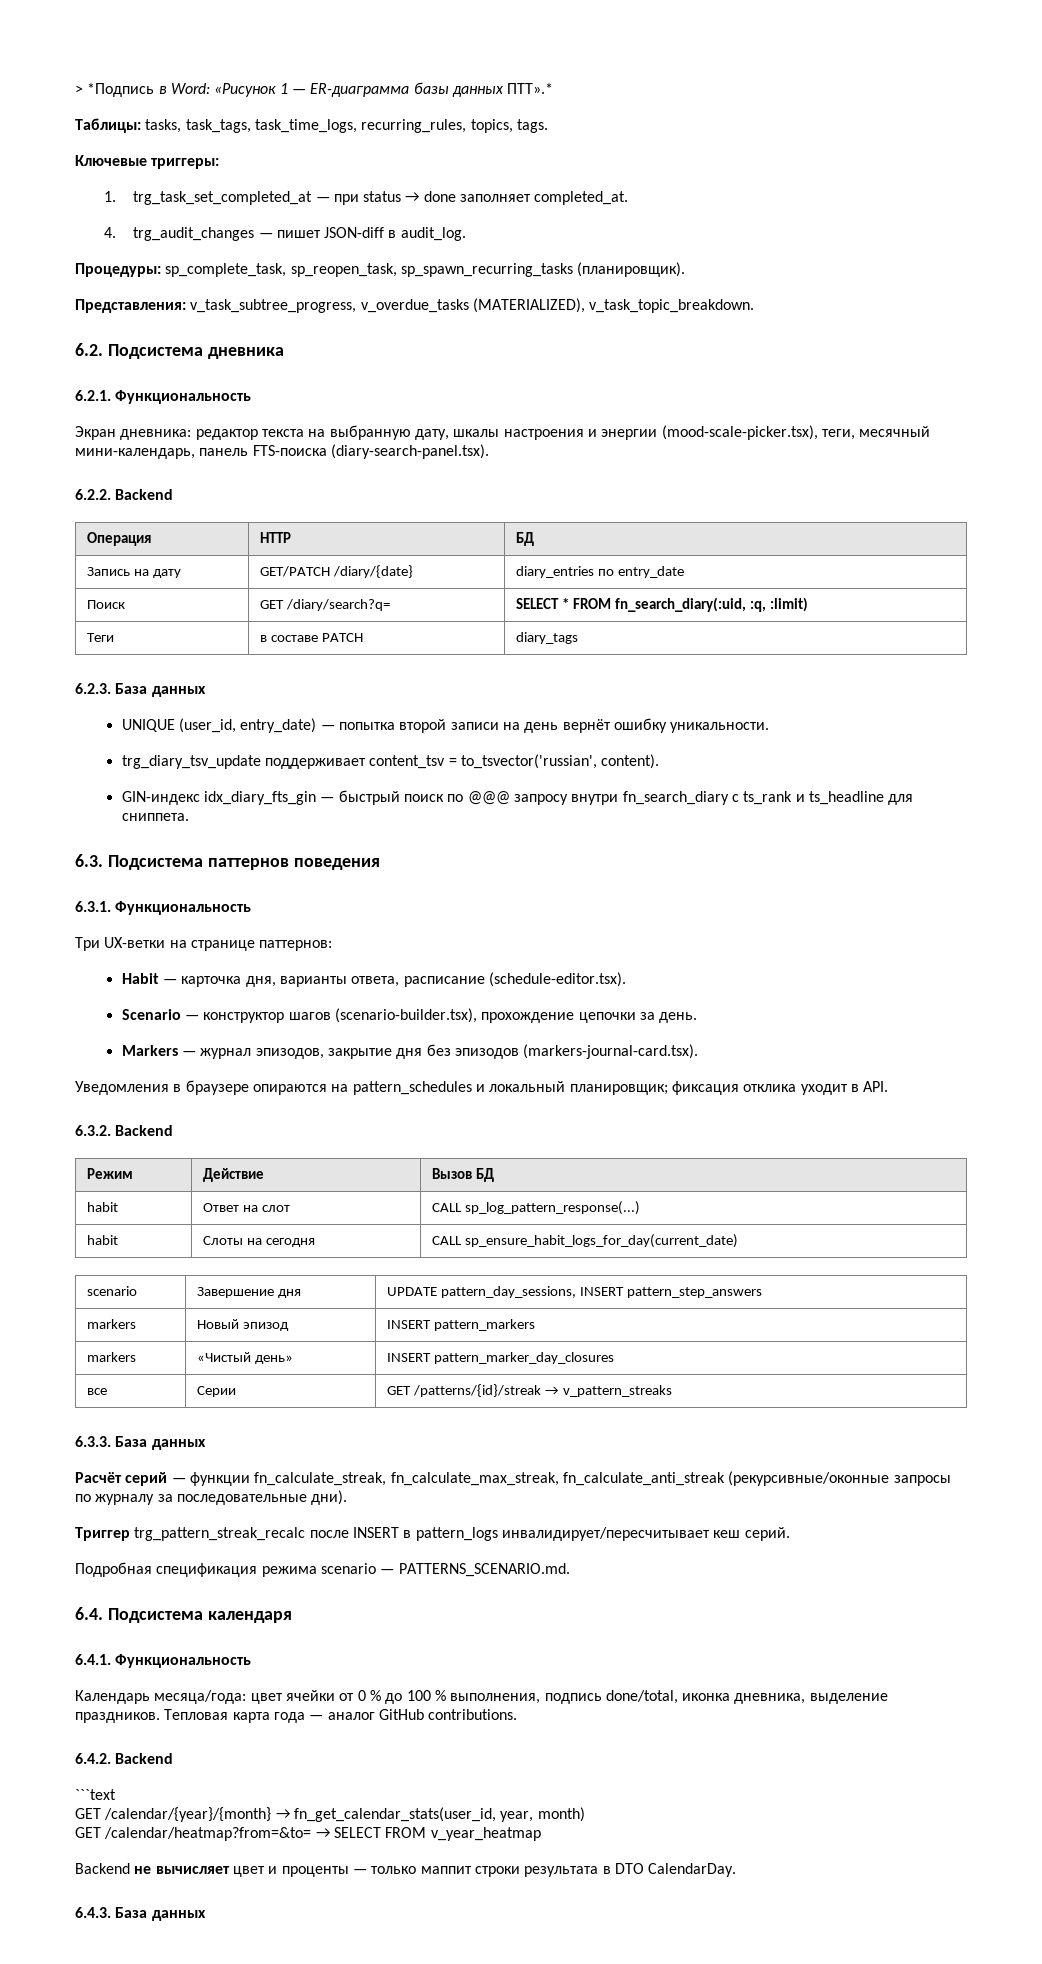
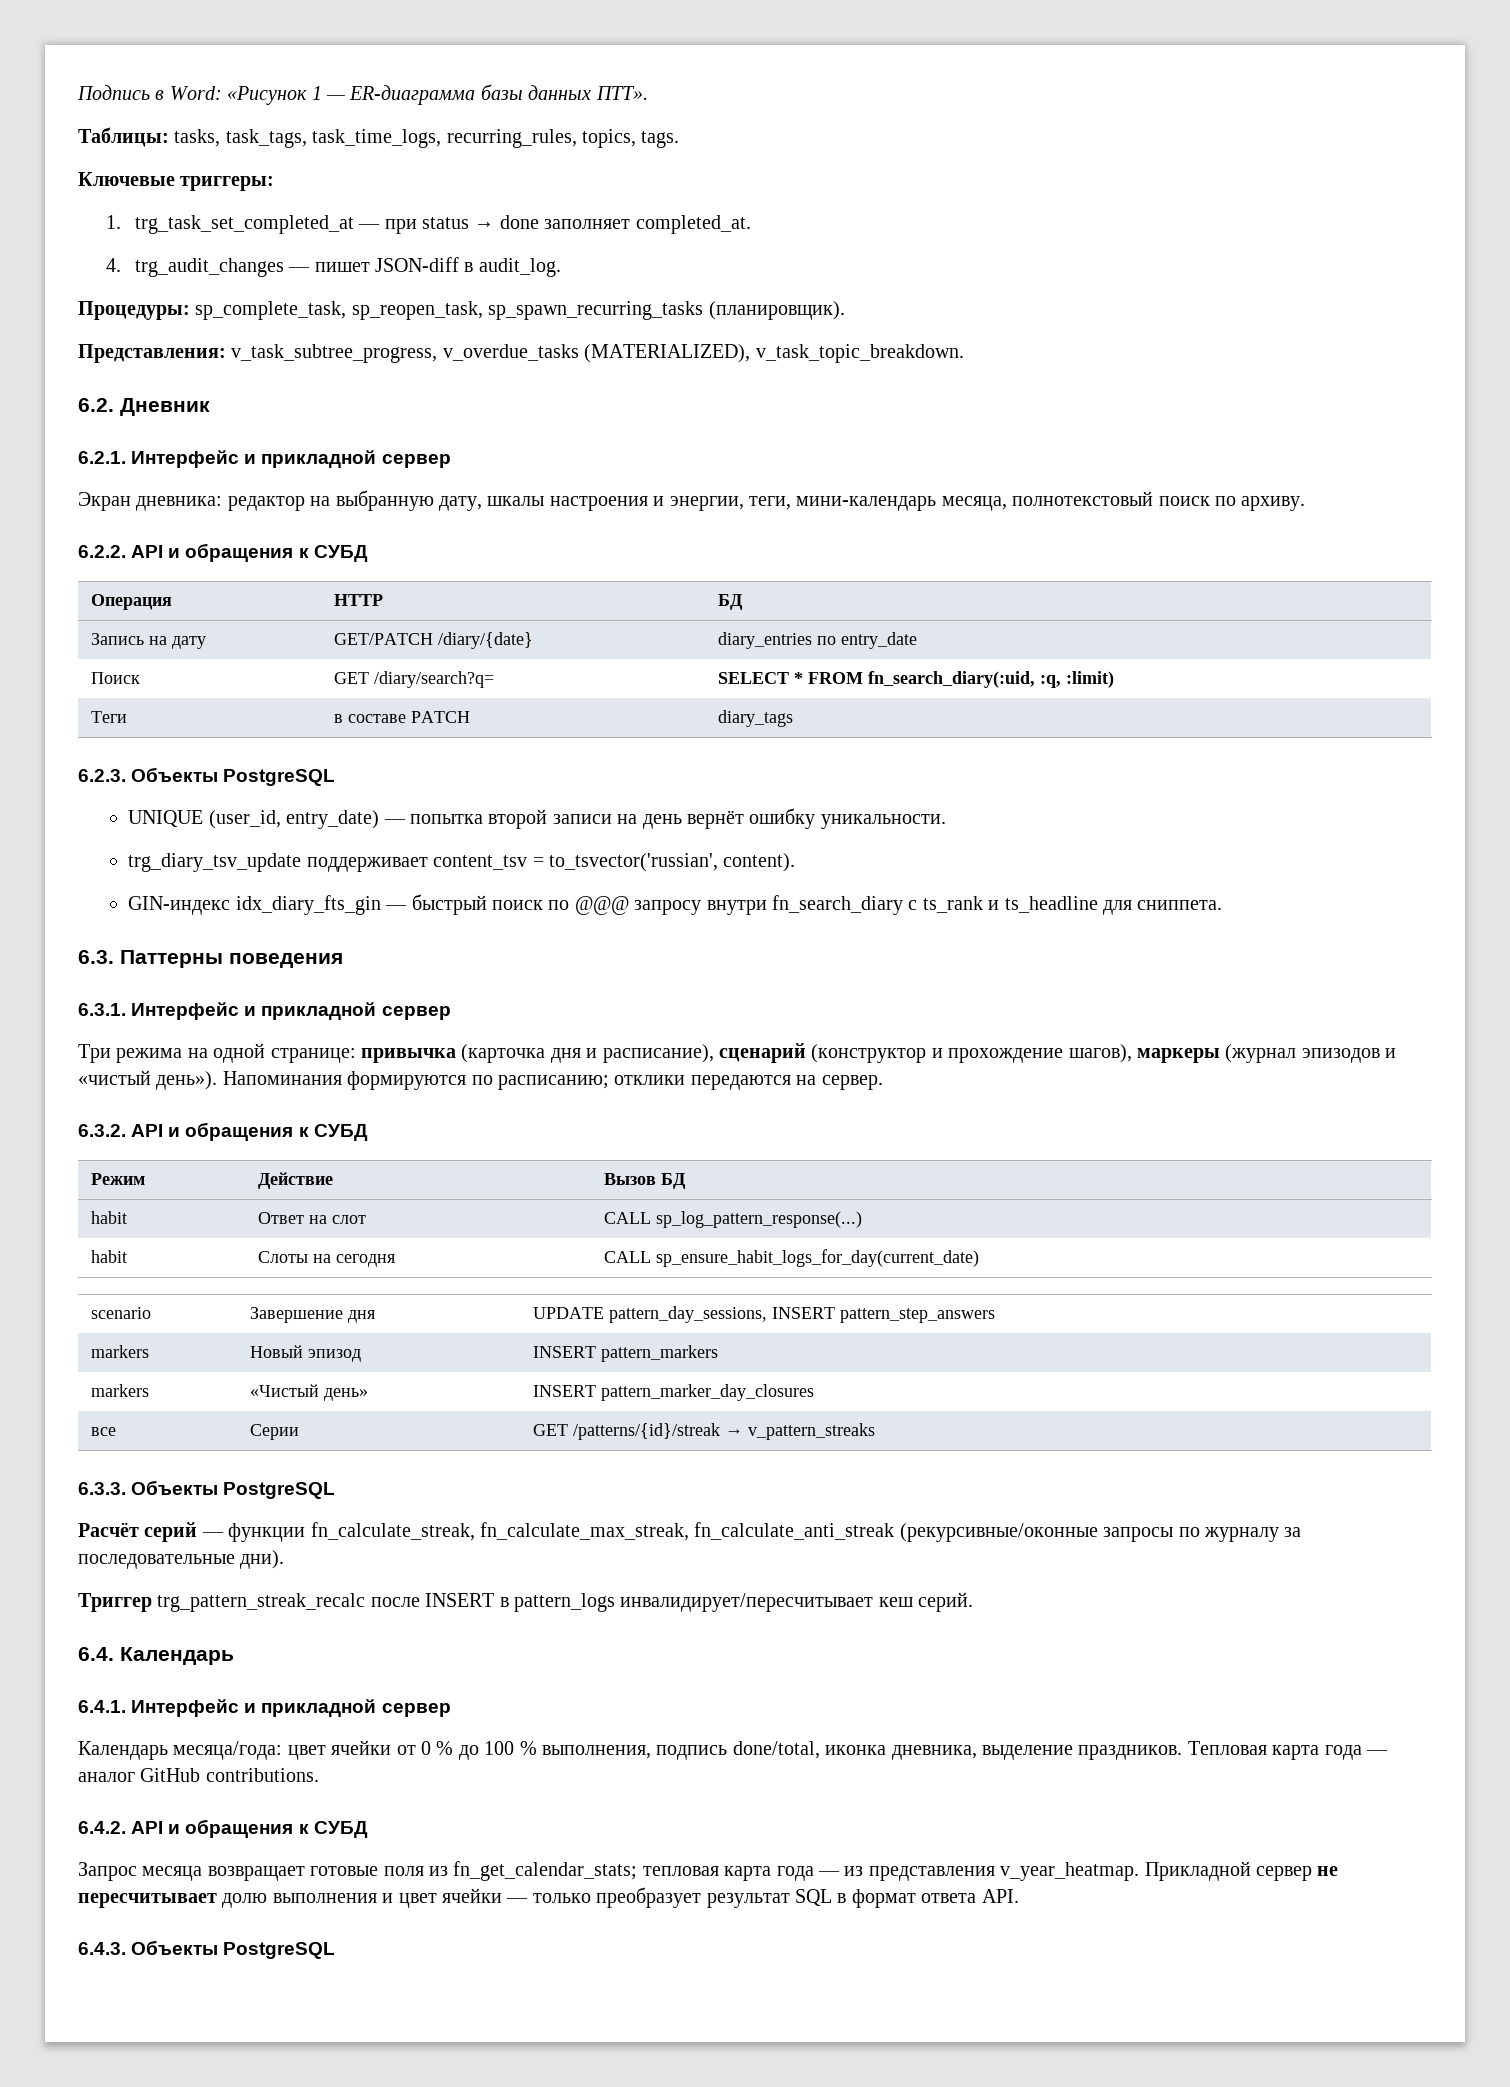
- > *Подпись в Word: «Рисунок 1 — ER-диаграмма базы данных ПТТ».*
+ Подпись в Word: «Рисунок 1 — ER-диаграмма базы данных ПТТ».
- 6.2. Подсистема дневника
+ 6.2. Дневник
- 6.2.1. Функциональность
+ 6.2.1. Интерфейс и прикладной сервер
- Экран дневника: редактор текста на выбранную дату, шкалы настроения и энергии (mood-scale-picker.tsx), теги, месячный мини-календарь, панель FTS-поиска (diary-search-panel.tsx).
- 6.2.2. Backend
+ Экран дневника: редактор на выбранную дату, шкалы настроения и энергии, теги, мини-календарь месяца, полнотекстовый поиск по архиву.
+ 6.2.2. API и обращения к СУБД
- 6.2.3. База данных
+ 6.2.3. Объекты PostgreSQL
- 6.3. Подсистема паттернов поведения
+ 6.3. Паттерны поведения
- 6.3.1. Функциональность
- Три UX-ветки на странице паттернов:
- Habit — карточка дня, варианты ответа, расписание (schedule-editor.tsx).
- Scenario — конструктор шагов (scenario-builder.tsx), прохождение цепочки за день.
- Markers — журнал эпизодов, закрытие дня без эпизодов (markers-journal-card.tsx).
- Уведомления в браузере опираются на pattern_schedules и локальный планировщик; фиксация отклика уходит в API.
- 6.3.2. Backend
+ 6.3.1. Интерфейс и прикладной сервер
+ Три режима на одной странице: привычка (карточка дня и расписание), сценарий (конструктор и прохождение шагов), маркеры (журнал эпизодов и «чистый день»). Напоминания формируются по расписанию; отклики передаются на сервер.
+ 6.3.2. API и обращения к СУБД
- 6.3.3. База данных
+ 6.3.3. Объекты PostgreSQL
- Подробная спецификация режима scenario — PATTERNS_SCENARIO.md.
- 6.4. Подсистема календаря
+ 6.4. Календарь
- 6.4.1. Функциональность
+ 6.4.1. Интерфейс и прикладной сервер
- 6.4.2. Backend
- ```text
- GET /calendar/{year}/{month} → fn_get_calendar_stats(user_id, year, month)
- GET /calendar/heatmap?from=&to= → SELECT FROM v_year_heatmap
- Backend не вычисляет цвет и проценты — только маппит строки результата в DTO CalendarDay.
+ 6.4.2. API и обращения к СУБД
+ Запрос месяца возвращает готовые поля из fn_get_calendar_stats; тепловая карта года — из представления v_year_heatmap. Прикладной сервер не пересчитывает долю выполнения и цвет ячейки — только преобразует результат SQL в формат ответа API.
- 6.4.3. База данных
+ 6.4.3. Объекты PostgreSQL

